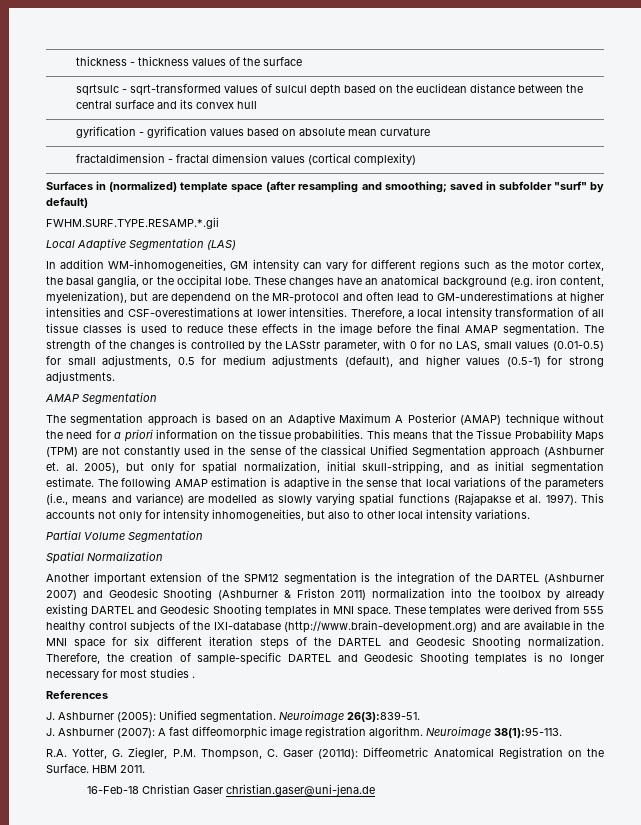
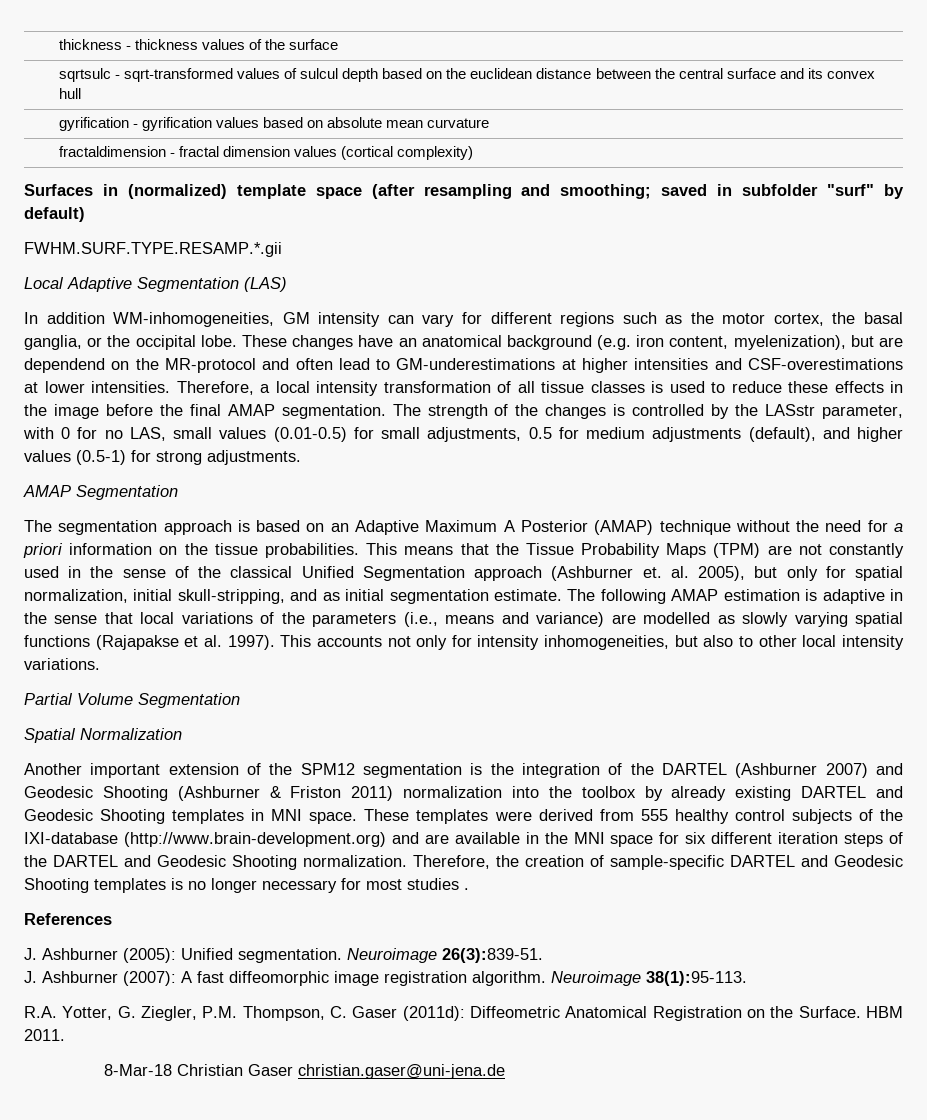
- 16-Feb-18 Christian Gaser christian.gaser@uni-jena.de
+ 8-Mar-18 Christian Gaser christian.gaser@uni-jena.de

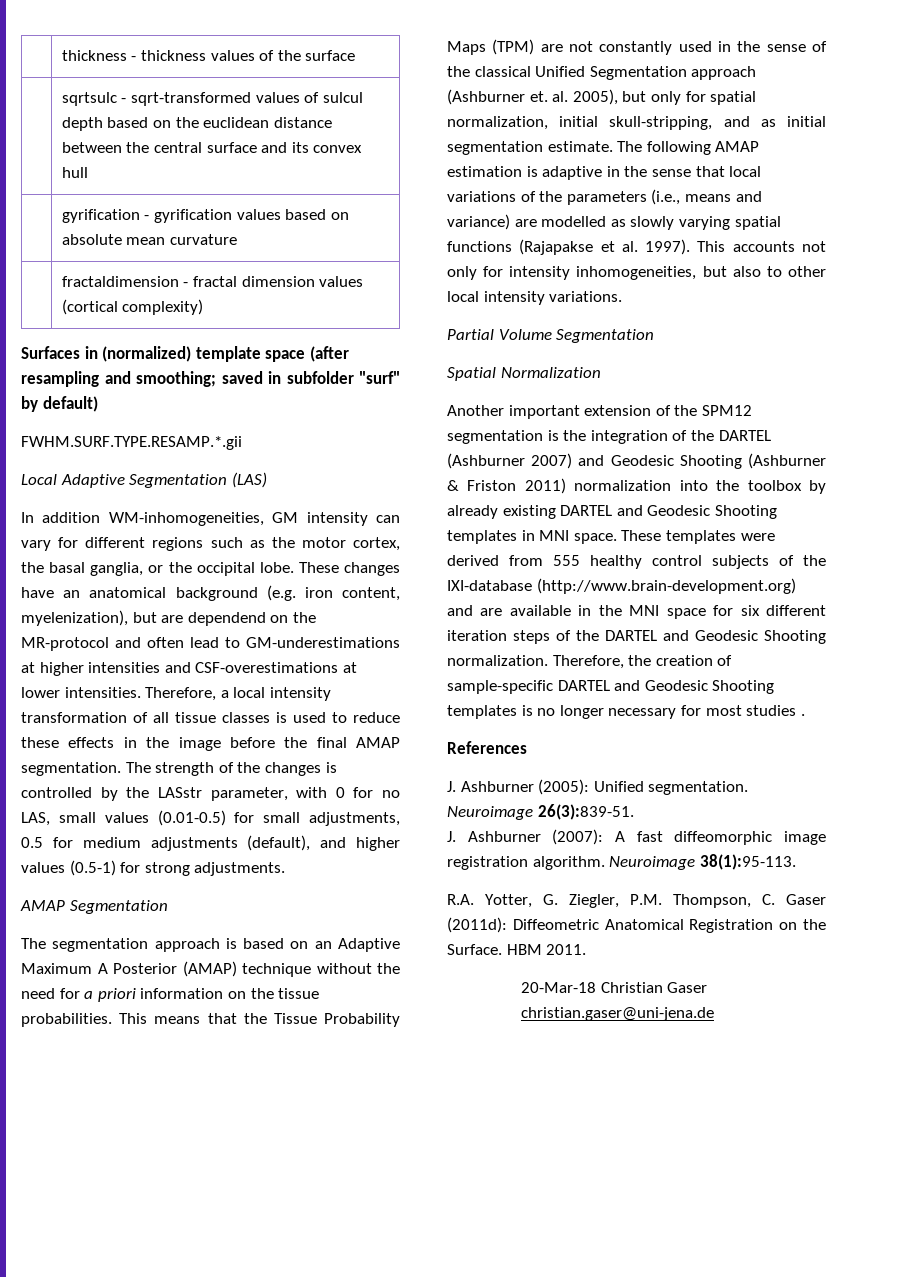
- 8-Mar-18 Christian Gaser christian.gaser@uni-jena.de
+ 20-Mar-18 Christian Gaser christian.gaser@uni-jena.de

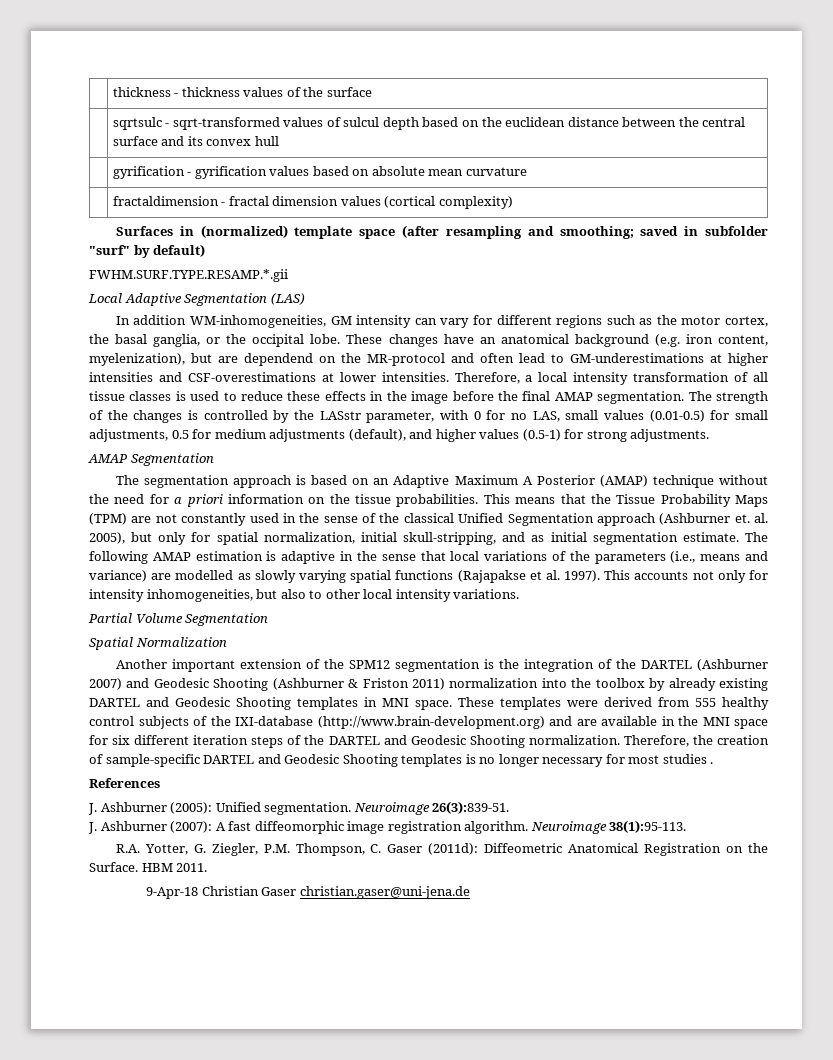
- 20-Mar-18 Christian Gaser christian.gaser@uni-jena.de
+ 9-Apr-18 Christian Gaser christian.gaser@uni-jena.de

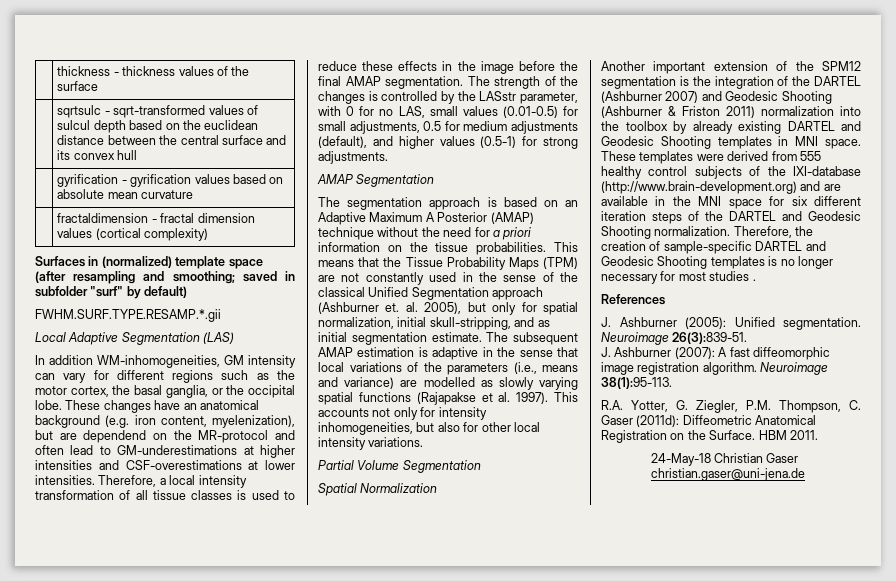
- The following AMAP estimation is adaptive in the sense that local variations of the parameters (i.e., means and variance) are modelled as slowly varying spatial functions (Rajapakse et al. 1997).
+ The subsequent AMAP estimation is adaptive in the sense that local variations of the parameters (i.e., means and variance) are modelled as slowly varying spatial functions (Rajapakse et al. 1997).
- This accounts not only for intensity inhomogeneities, but also to other local intensity variations.
+ This accounts not only for intensity inhomogeneities, but also for other local intensity variations.
- 9-Apr-18 Christian Gaser christian.gaser@uni-jena.de
+ 24-May-18 Christian Gaser christian.gaser@uni-jena.de

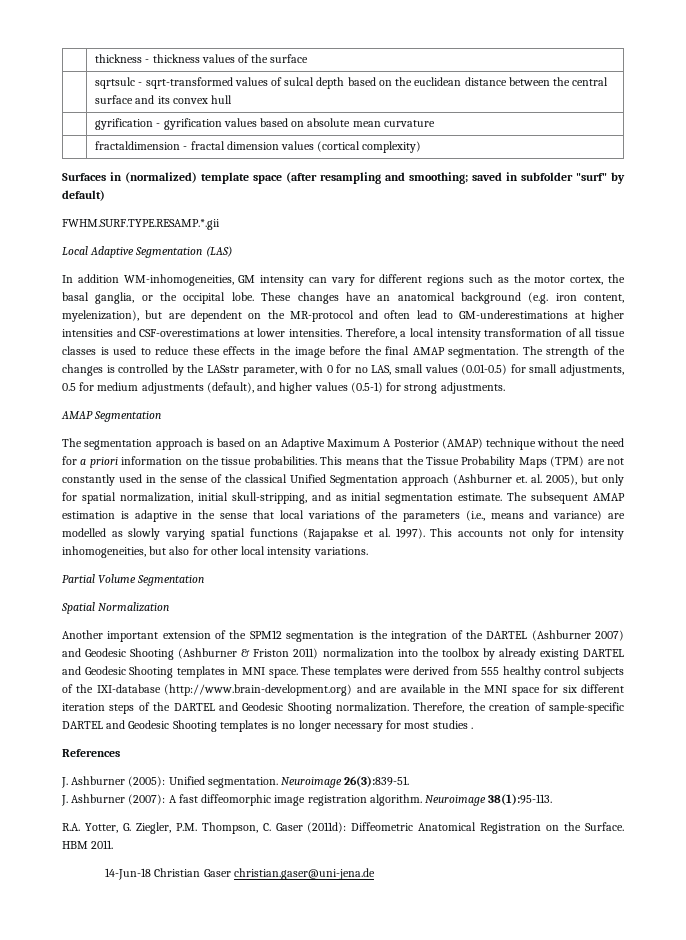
- | sqrtsulc - sqrt-transformed values of sulcul depth based on the euclidean distance between the central surface and its convex hull
+ | sqrtsulc - sqrt-transformed values of sulcal depth based on the euclidean distance between the central surface and its convex hull
- These changes have an anatomical background (e.g. iron content, myelenization), but are dependend on the MR-protocol and often lead to GM-underestimations at higher intensities and CSF-overestimations at lower intensities.
+ These changes have an anatomical background (e.g. iron content, myelenization), but are dependent on the MR-protocol and often lead to GM-underestimations at higher intensities and CSF-overestimations at lower intensities.
- 24-May-18 Christian Gaser christian.gaser@uni-jena.de
+ 14-Jun-18 Christian Gaser christian.gaser@uni-jena.de

